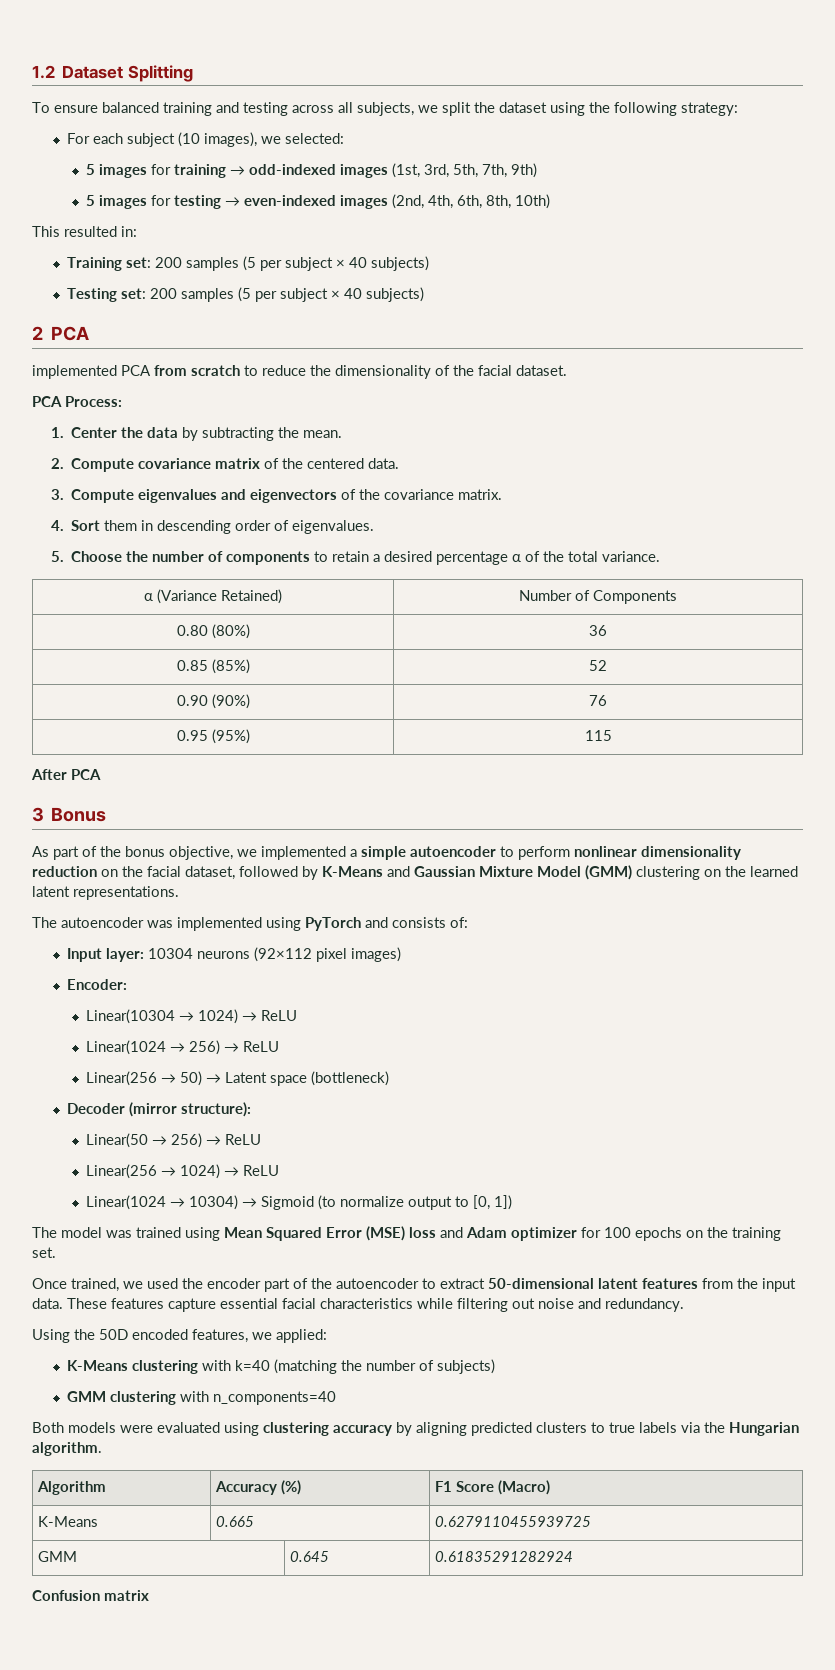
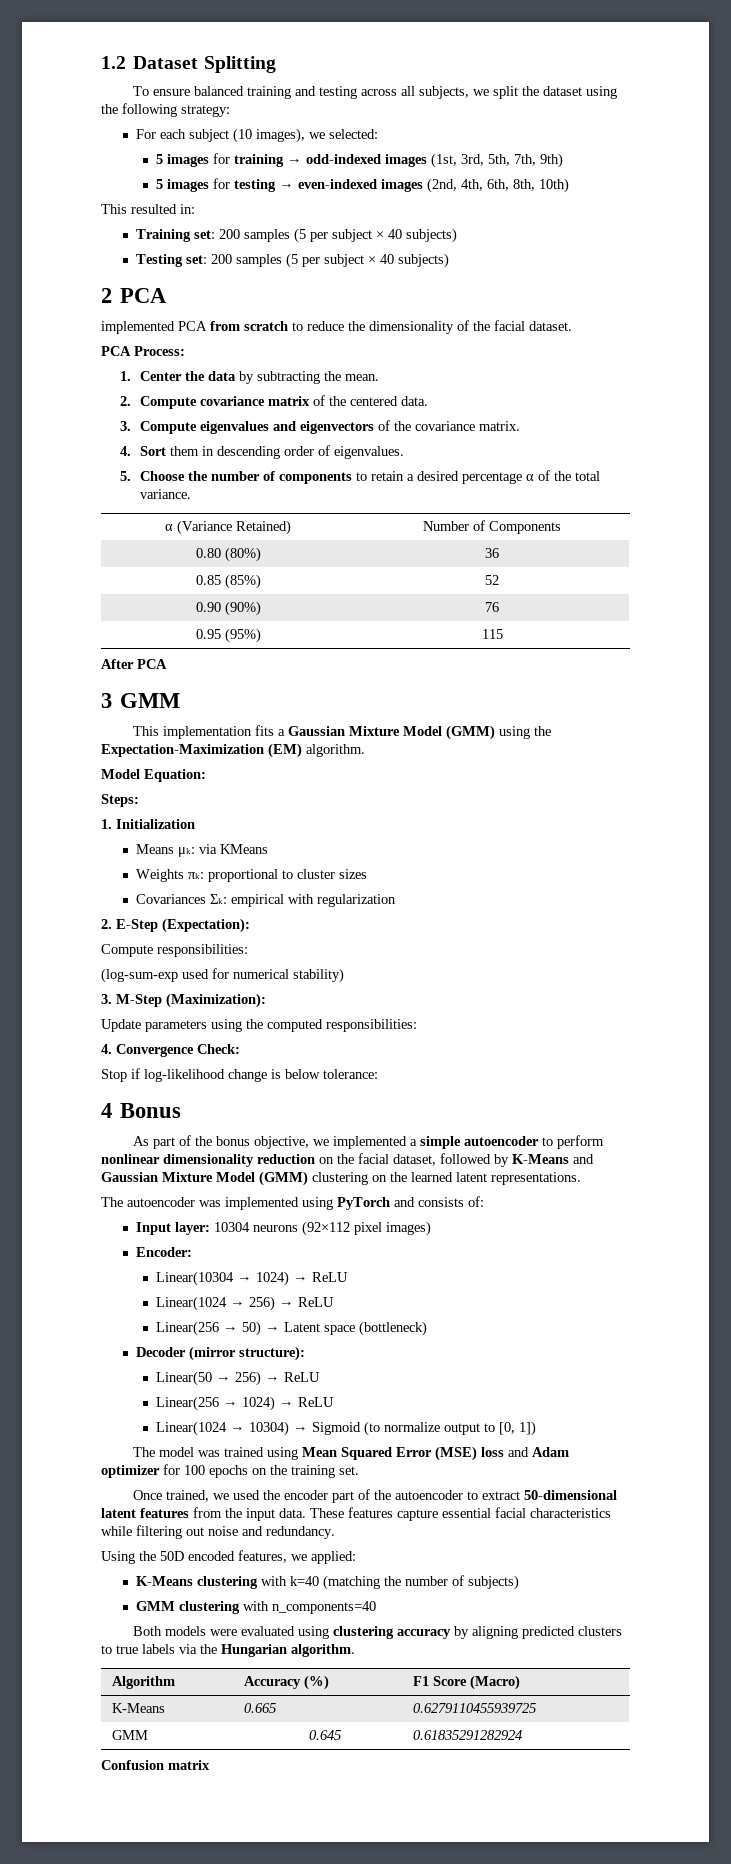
- 3 Bonus
+ 3 GMM
+ This implementation fits a Gaussian Mixture Model (GMM) using the Expectation-Maximization (EM) algorithm.
+ Model Equation:
+ Steps:
+ 1. Initialization
+ Means μₖ: via KMeans
+ Weights πₖ: proportional to cluster sizes
+ Covariances Σₖ: empirical with regularization
+ 2. E-Step (Expectation):
+ Compute responsibilities:
+ (log-sum-exp used for numerical stability)
+ 3. M-Step (Maximization):
+ Update parameters using the computed responsibilities:
+ 4. Convergence Check:
+ Stop if log-likelihood change is below tolerance:
+ 4 Bonus

